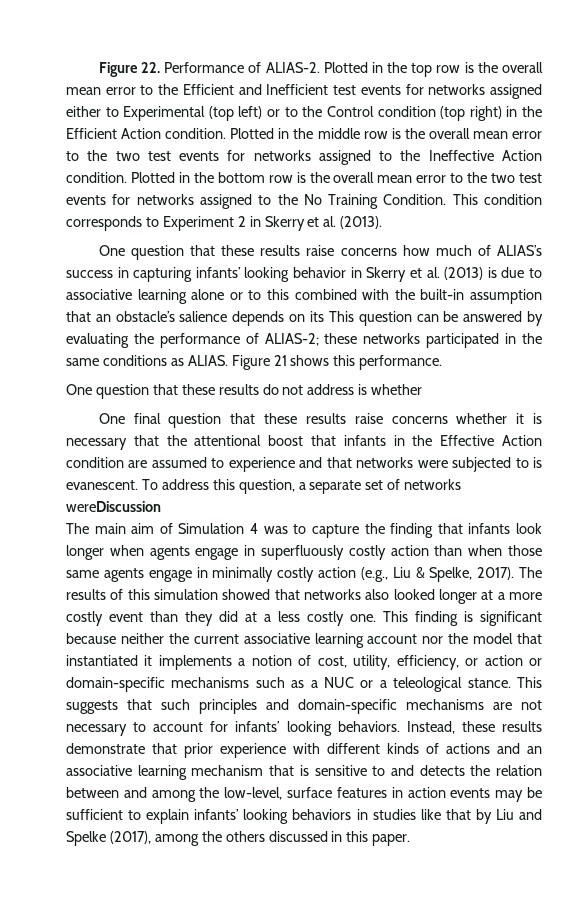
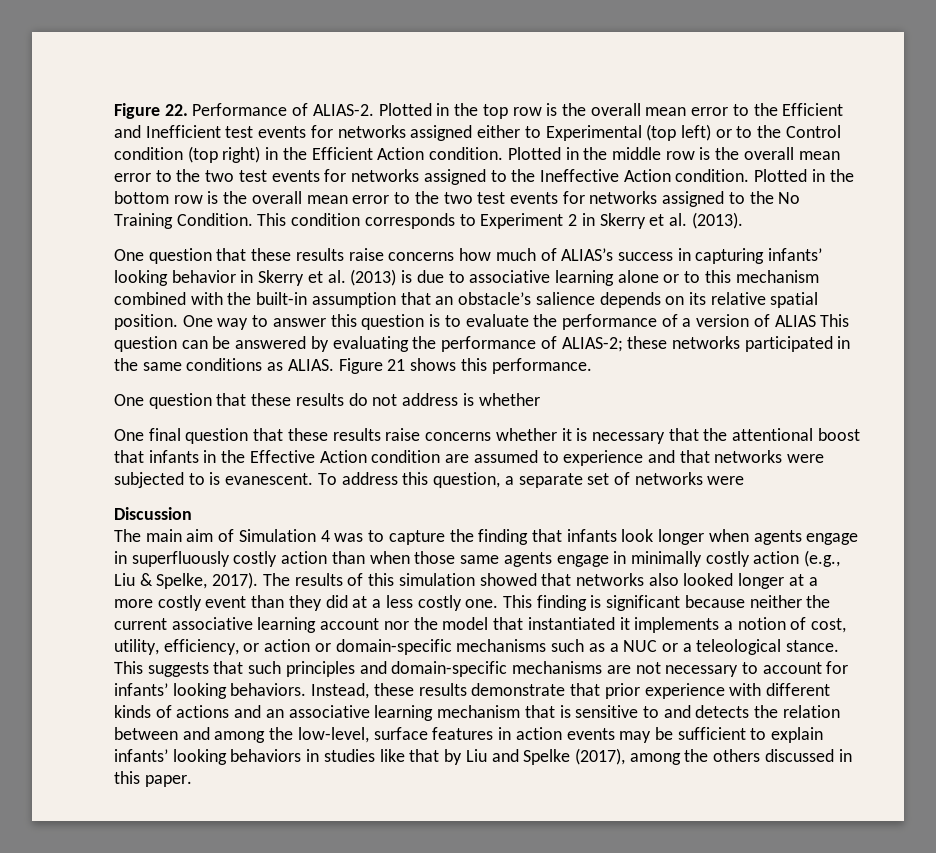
- One question that these results raise concerns how much of ALIAS’s success in capturing infants’ looking behavior in Skerry et al. (2013) is due to associative learning alone or to this combined with the built-in assumption that an obstacle’s salience depends on its This question can be answered by evaluating the performance of ALIAS-2;
+ One question that these results raise concerns how much of ALIAS’s success in capturing infants’ looking behavior in Skerry et al. (2013) is due to associative learning alone or to this mechanism combined with the built-in assumption that an obstacle’s salience depends on its relative spatial position. One way to answer this question is to evaluate the performance of a version of ALIAS This question can be answered by evaluating the performance of ALIAS-2;
- To address this question, a separate set of networks wereDiscussion
+ To address this question, a separate set of networks were
+ Discussion

